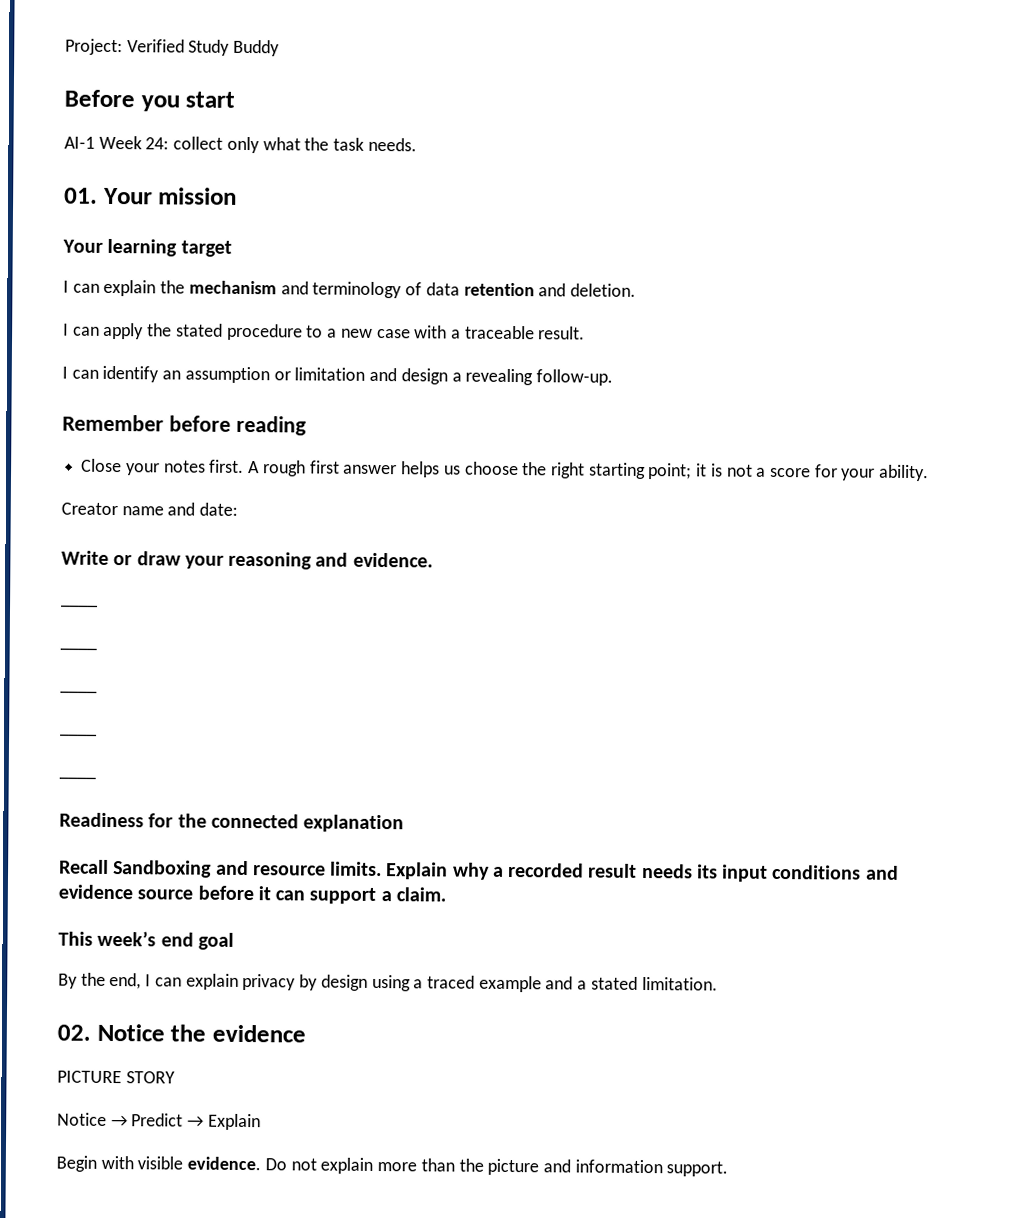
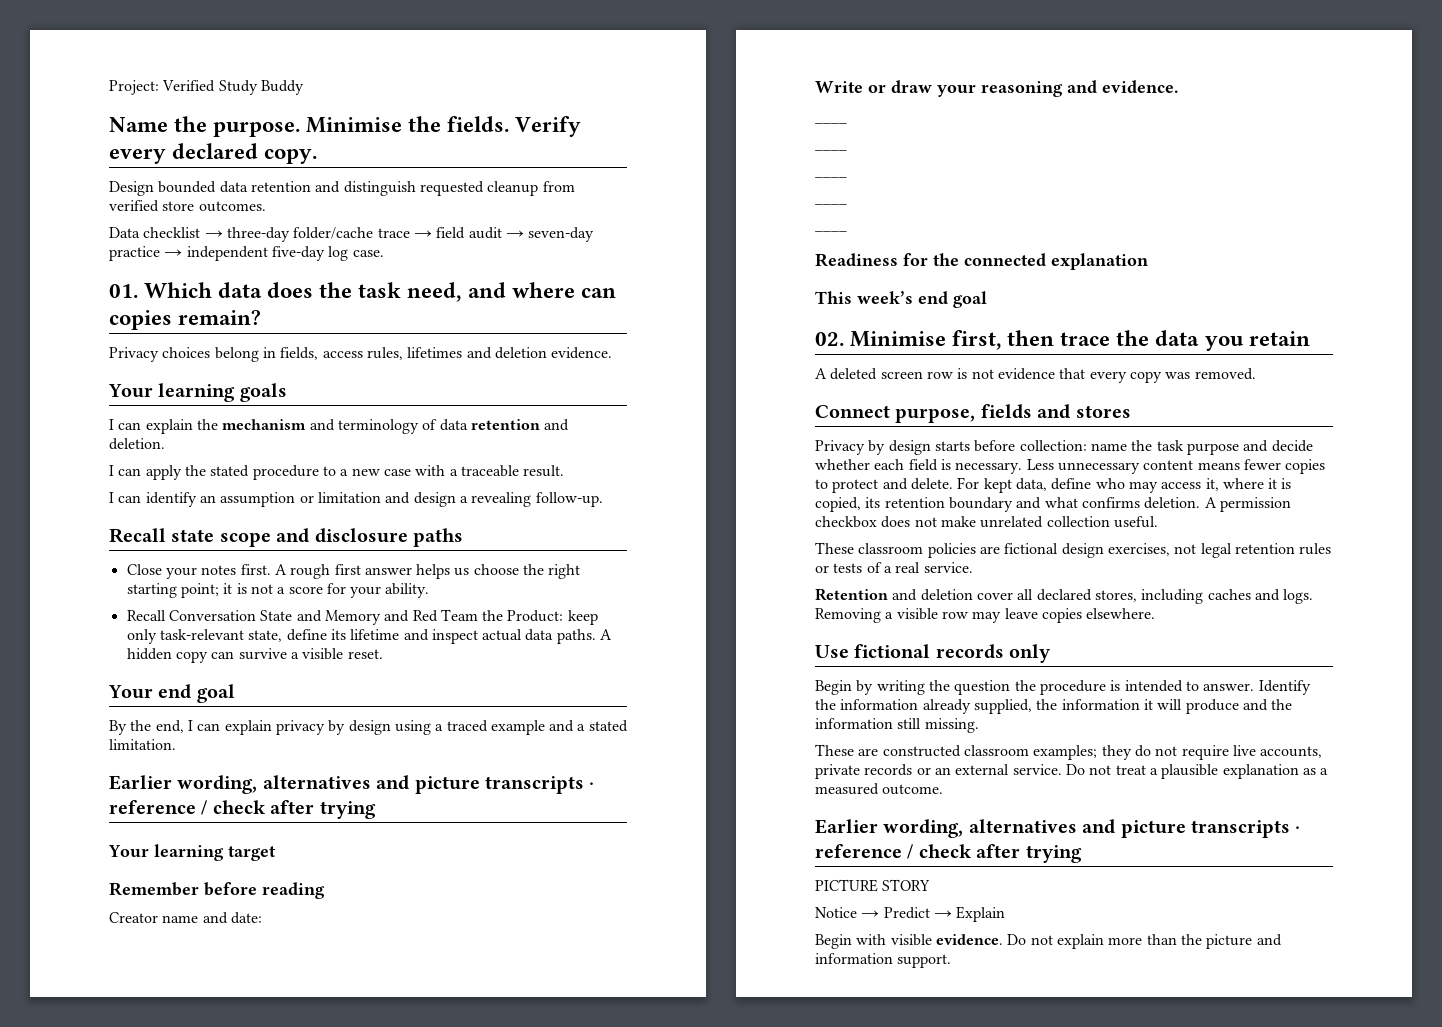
- Before you start
- AI-1 Week 24: collect only what the task needs.
- 01. Your mission
- Your learning target
+ Name the purpose. Minimise the fields. Verify every declared copy.
+ Design bounded data retention and distinguish requested cleanup from verified store outcomes.
+ Data checklist → three-day folder/cache trace → field audit → seven-day practice → independent five-day log case.
+ 01. Which data does the task need, and where can copies remain?
+ Privacy choices belong in fields, access rules, lifetimes and deletion evidence.
+ Your learning goals
- Remember before reading
+ Recall state scope and disclosure paths
+ Recall Conversation State and Memory and Red Team the Product: keep only task-relevant state, define its lifetime and inspect actual data paths. A hidden copy can survive a visible reset.
+ Your end goal
+ By the end, I can explain privacy by design using a traced example and a stated limitation.
+ Earlier wording, alternatives and picture transcripts · reference / check after trying
+ Your learning target
+ Remember before reading
- Recall Sandboxing and resource limits. Explain why a recorded result needs its input conditions and evidence source before it can support a claim.
  This week’s end goal
- By the end, I can explain privacy by design using a traced example and a stated limitation.
- 02. Notice the evidence
+ 02. Minimise first, then trace the data you retain
+ A deleted screen row is not evidence that every copy was removed.
+ Connect purpose, fields and stores
+ Privacy by design starts before collection: name the task purpose and decide whether each field is necessary. Less unnecessary content means fewer copies to protect and delete. For kept data, define who may access it, where it is copied, its retention boundary and what confirms deletion. A permission checkbox does not make unrelated collection useful.
+ These classroom policies are fictional design exercises, not legal retention rules or tests of a real service.
+ Retention and deletion cover all declared stores, including caches and logs. Removing a visible row may leave copies elsewhere.
+ Use fictional records only
+ Begin by writing the question the procedure is intended to answer. Identify the information already supplied, the information it will produce and the information still missing.
+ These are constructed classroom examples; they do not require live accounts, private records or an external service. Do not treat a plausible explanation as a measured outcome.
+ Earlier wording, alternatives and picture transcripts · reference / check after trying

